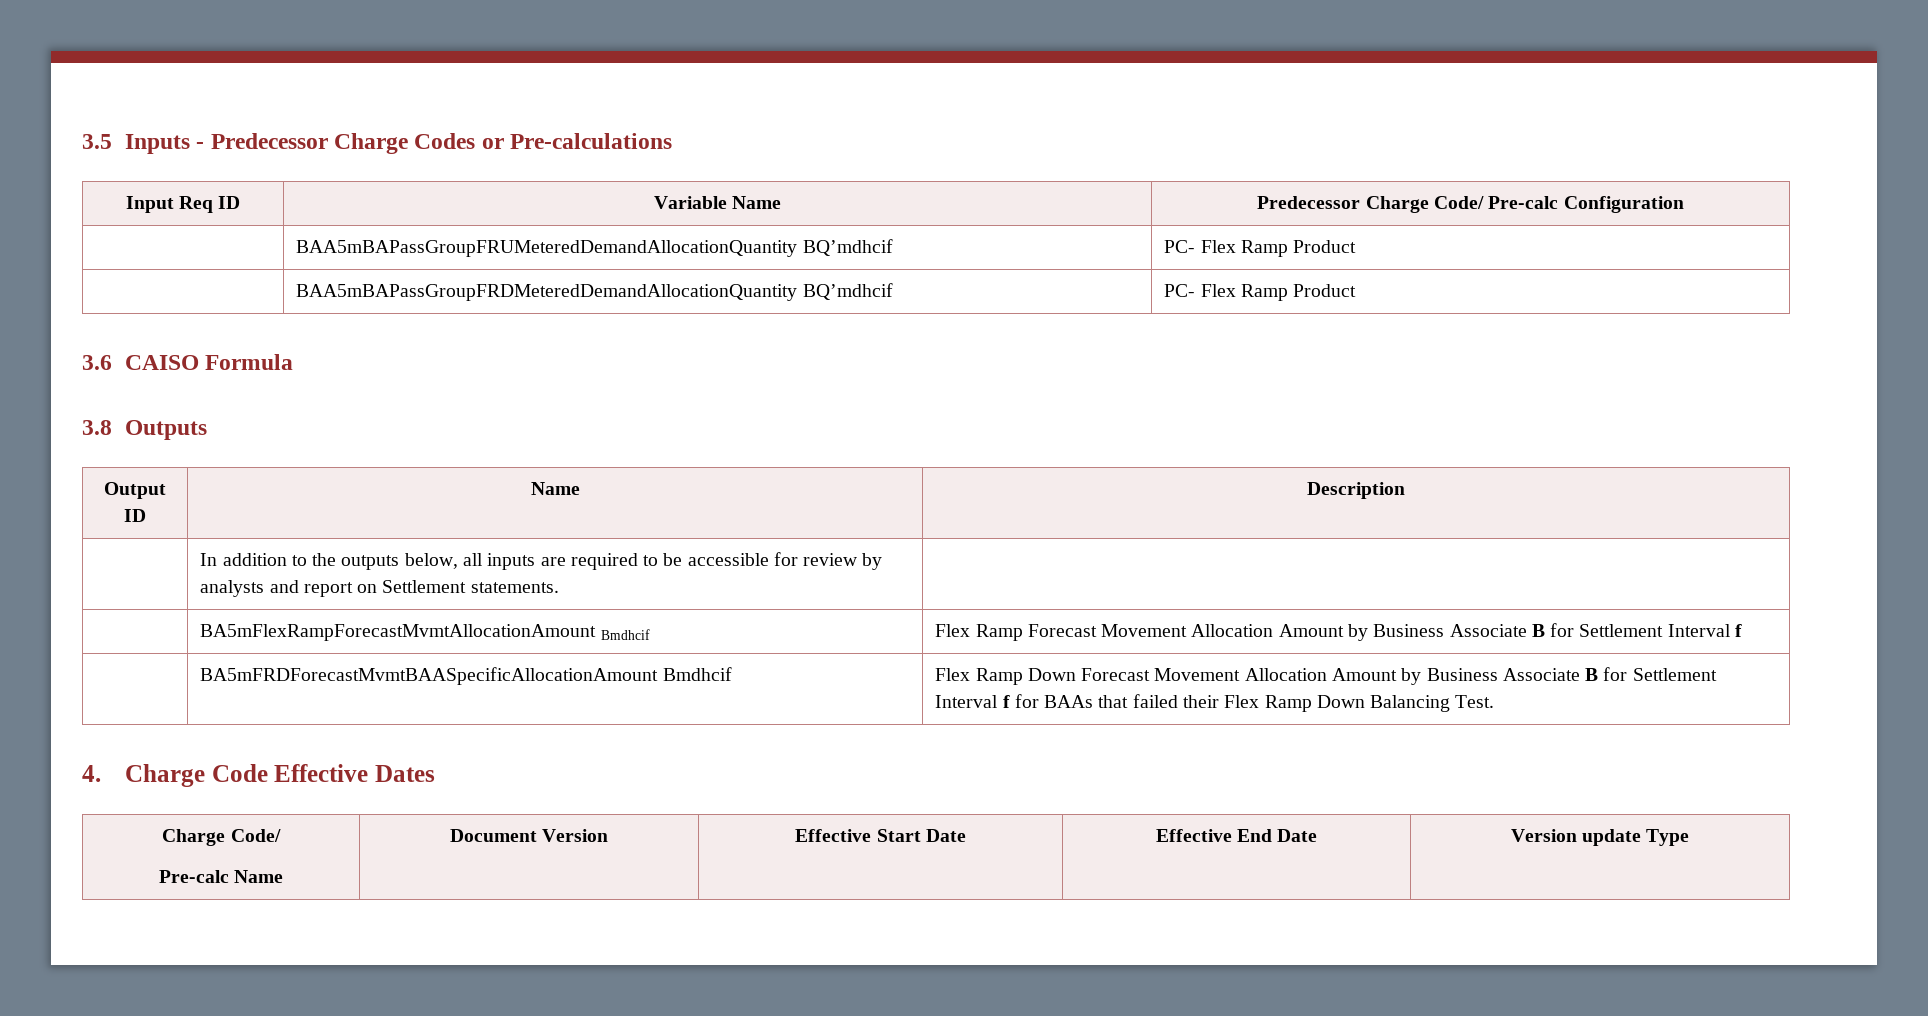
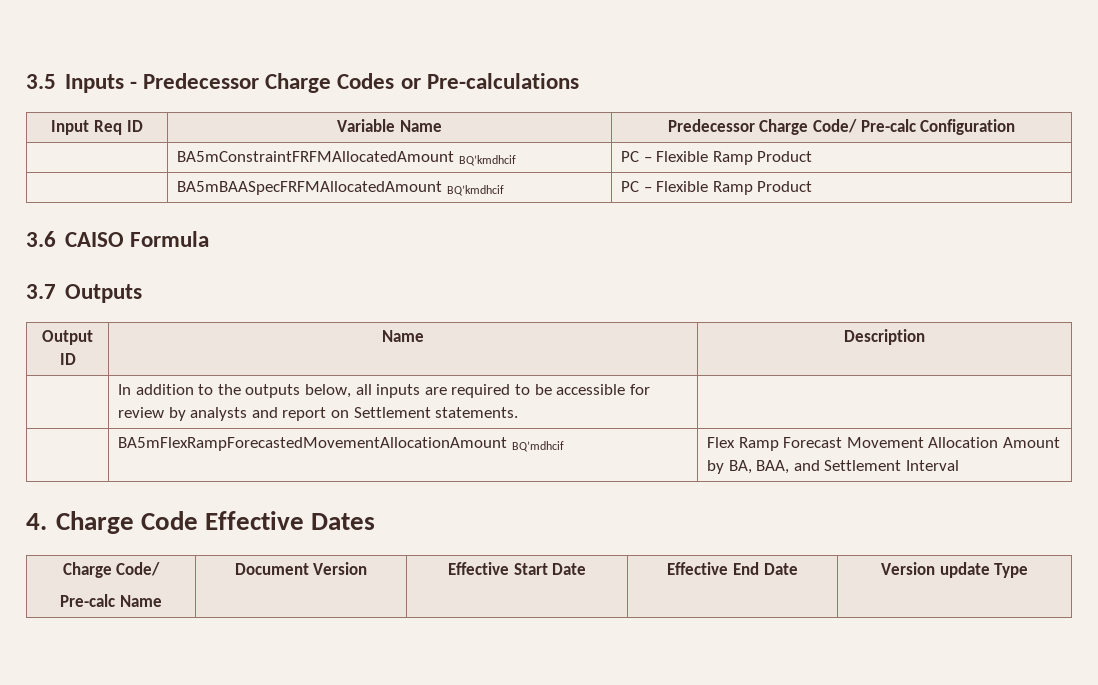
- | BAA5mBAPassGroupFRUMeteredDemandAllocationQuantity BQ’mdhcif | PC- Flex Ramp Product
- | BAA5mBAPassGroupFRDMeteredDemandAllocationQuantity BQ’mdhcif | PC- Flex Ramp Product
+ | BA5mConstraintFRFMAllocatedAmount BQ’kmdhcif | PC – Flexible Ramp Product
+ | BA5mBAASpecFRFMAllocatedAmount BQ’kmdhcif | PC – Flexible Ramp Product
- 3.8 Outputs
+ 3.7 Outputs
- | BA5mFlexRampForecastMvmtAllocationAmount Bmdhcif | Flex Ramp Forecast Movement Allocation Amount by Business Associate B for Settlement Interval f
- | BA5mFRDForecastMvmtBAASpecificAllocationAmount Bmdhcif | Flex Ramp Down Forecast Movement Allocation Amount by Business Associate B for Settlement Interval f for BAAs that failed their Flex Ramp Down Balancing Test.
+ | BA5mFlexRampForecastedMovementAllocationAmount BQ’mdhcif | Flex Ramp Forecast Movement Allocation Amount by BA, BAA, and Settlement Interval

